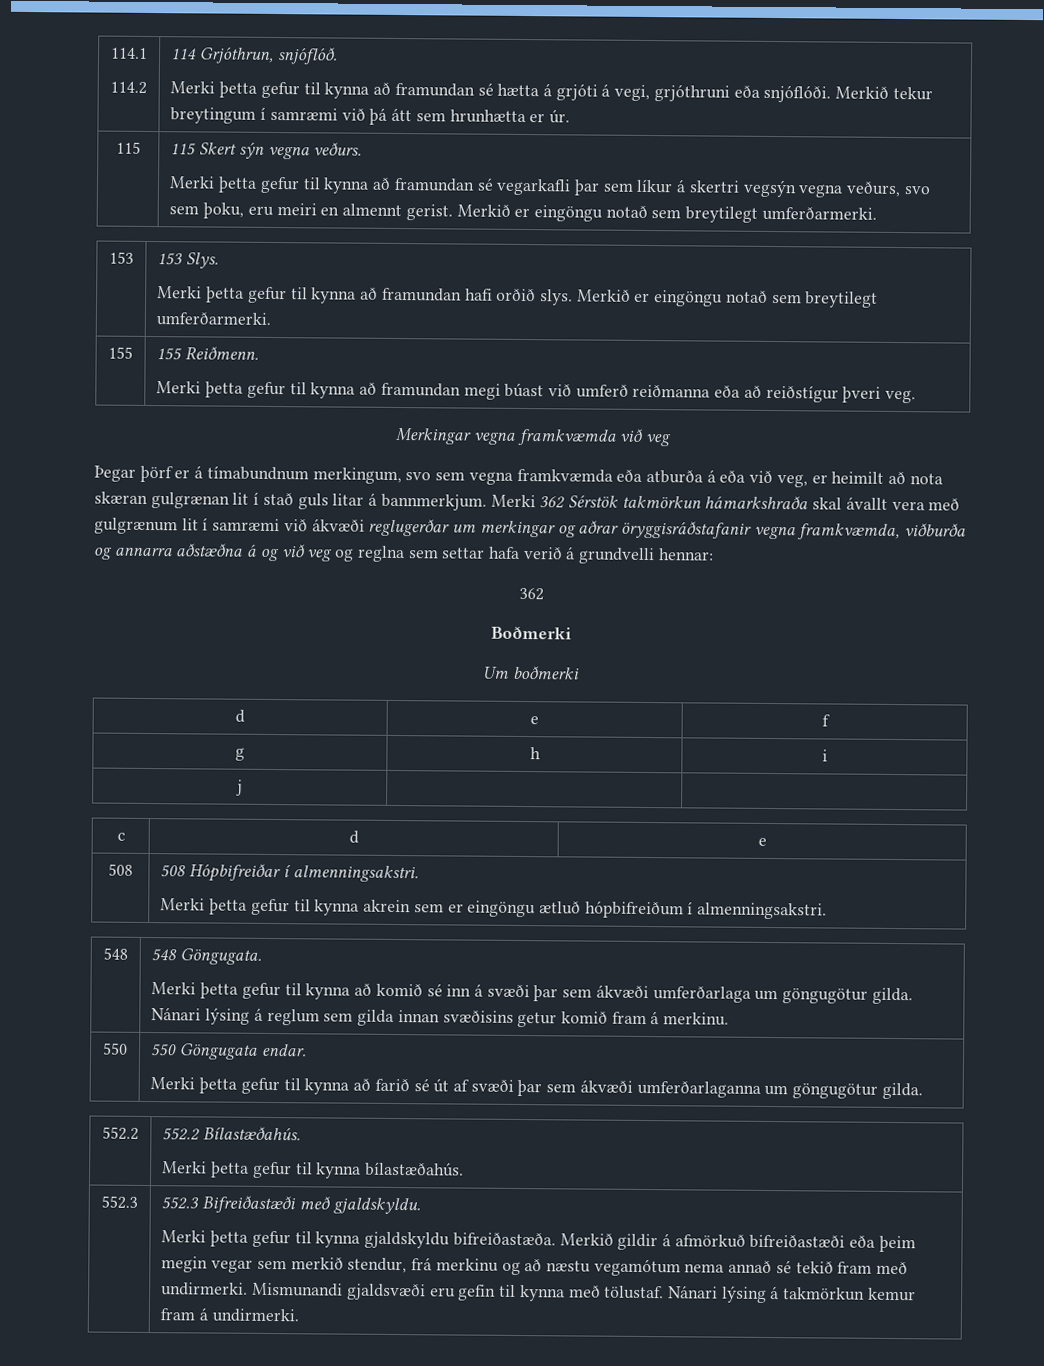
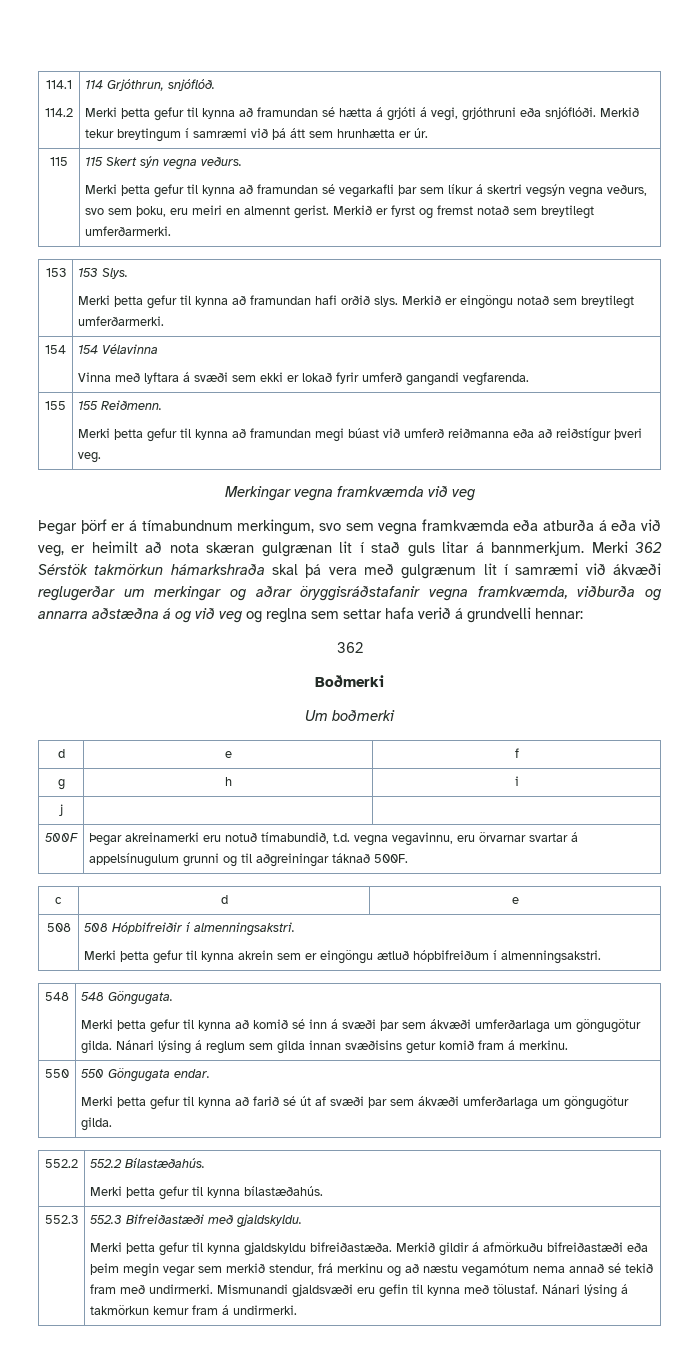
  115 | 115 Skert sýn vegna veðurs.
- Merki þetta gefur til kynna að framundan sé vegarkafli þar sem líkur á skertri vegsýn vegna veðurs, svo sem þoku, eru meiri en almennt gerist. Merkið er eingöngu notað sem breytilegt umferðarmerki.
+ Merki þetta gefur til kynna að framundan sé vegarkafli þar sem líkur á skertri vegsýn vegna veðurs, svo sem þoku, eru meiri en almennt gerist. Merkið er fyrst og fremst notað sem breytilegt umferðarmerki.
+ 154 | 154 Vélavinna
+ Vinna með lyftara á svæði sem ekki er lokað fyrir umferð gangandi vegfarenda.
- Merki 362 Sérstök takmörkun hámarkshraða skal ávallt vera með gulgrænum lit í samræmi við ákvæði reglugerðar um merkingar og aðrar öryggisráðstafanir vegna framkvæmda, viðburða og annarra aðstæðna á og við veg og reglna sem settar hafa verið á grundvelli hennar:
+ Merki 362 Sérstök takmörkun hámarkshraða skal þá vera með gulgrænum lit í samræmi við ákvæði reglugerðar um merkingar og aðrar öryggisráðstafanir vegna framkvæmda, viðburða og annarra aðstæðna á og við veg og reglna sem settar hafa verið á grundvelli hennar:
+ 500F | Þegar akreinamerki eru notuð tímabundið, t.d. vegna vegavinnu, eru örvarnar svartar á appelsínugulum grunni og til aðgreiningar táknað 500F.
- 508 | 508 Hópbifreiðar í almenningsakstri.
+ 508 | 508 Hópbifreiðir í almenningsakstri.
  550 | 550 Göngugata endar.
- Merki þetta gefur til kynna að farið sé út af svæði þar sem ákvæði umferðarlaganna um göngugötur gilda.
+ Merki þetta gefur til kynna að farið sé út af svæði þar sem ákvæði umferðarlaga um göngugötur gilda.
- Merkið gildir á afmörkuð bifreiðastæði eða þeim megin vegar sem merkið stendur, frá merkinu og að næstu vegamótum nema annað sé tekið fram með undirmerki.
+ Merkið gildir á afmörkuðu bifreiðastæði eða þeim megin vegar sem merkið stendur, frá merkinu og að næstu vegamótum nema annað sé tekið fram með undirmerki.

